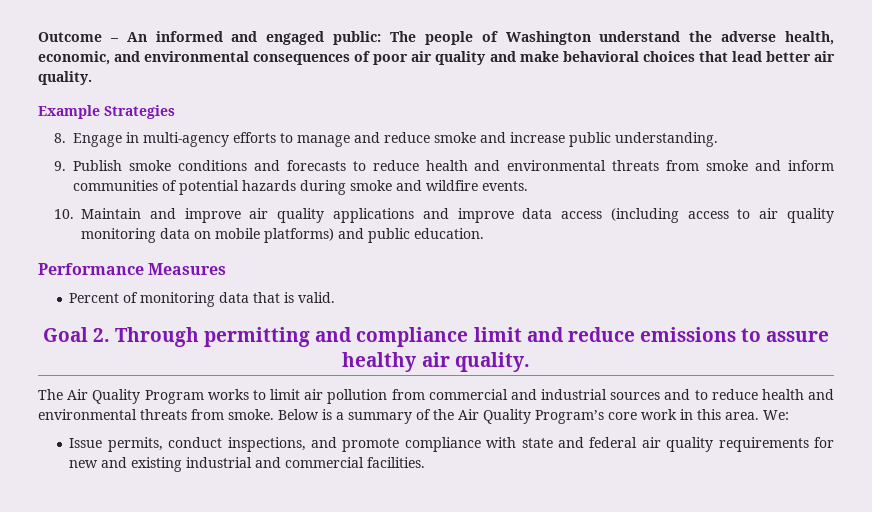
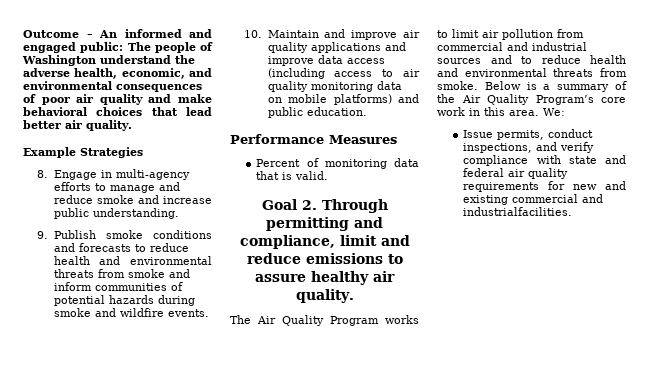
- Goal 2. Through permitting and compliance limit and reduce emissions to assure healthy air quality.
+ Goal 2. Through permitting and compliance, limit and reduce emissions to assure healthy air quality.
- Issue permits, conduct inspections, and promote compliance with state and federal air quality requirements for new and existing industrial and commercial facilities.
+ Issue permits, conduct inspections, and verify compliance with state and federal air quality requirements for new and existing commercial and industrialfacilities.

